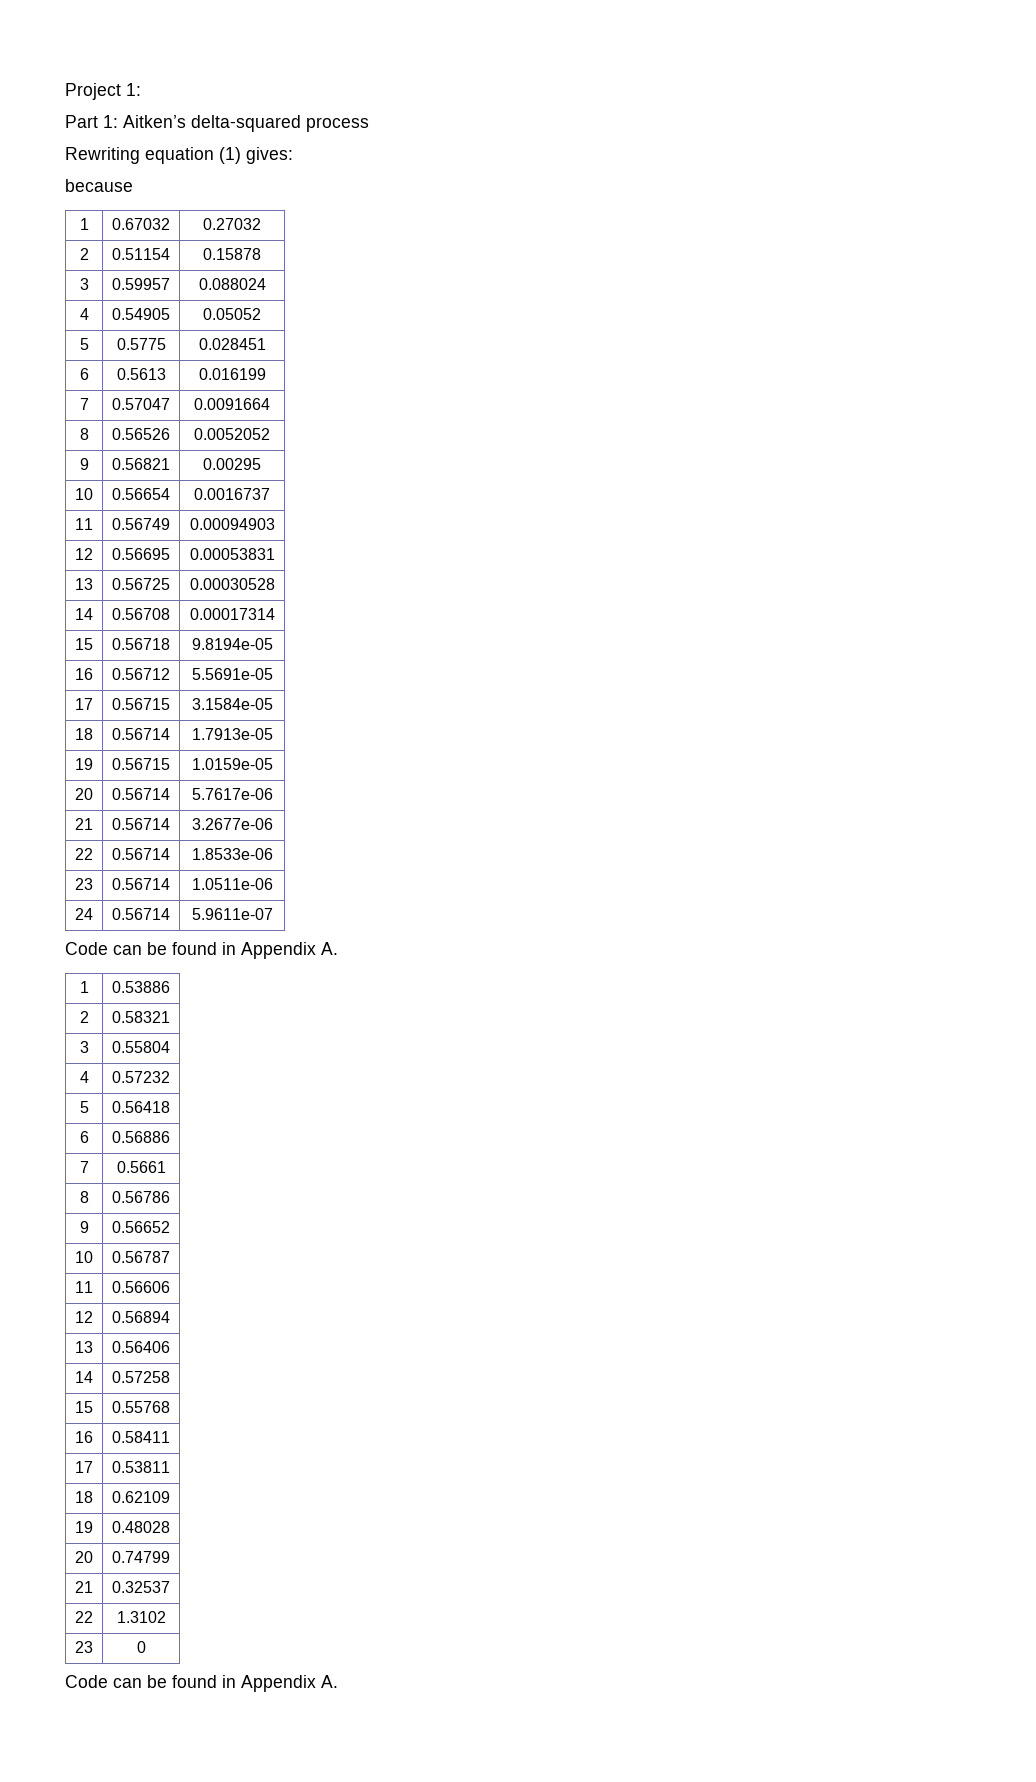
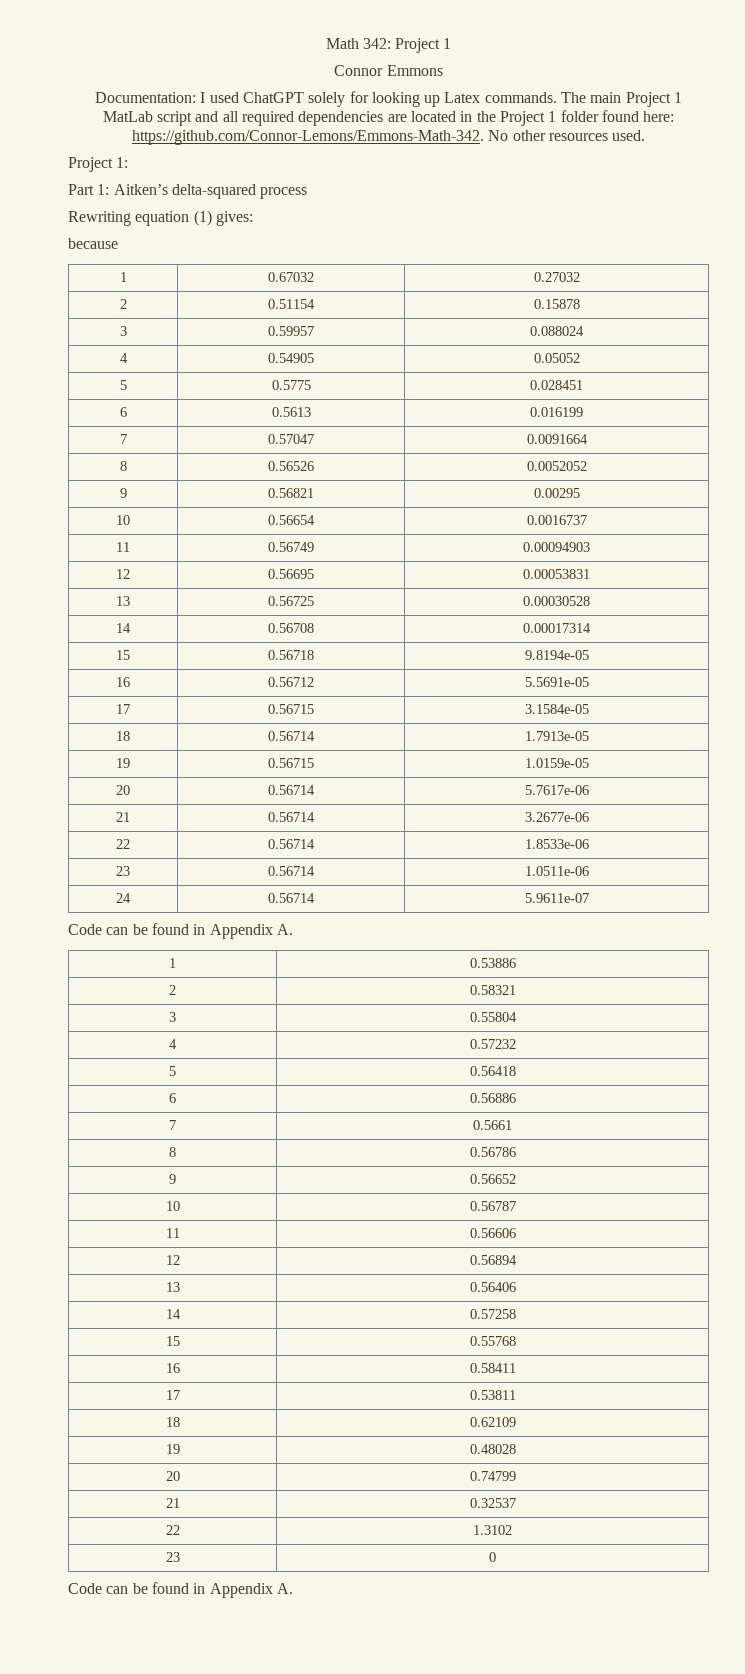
+ Math 342: Project 1
+ Connor Emmons
+ Documentation: I used ChatGPT solely for looking up Latex commands. The main Project 1 MatLab script and all required dependencies are located in the Project 1 folder found here: https://github.com/Connor-Lemons/Emmons-Math-342. No other resources used.

